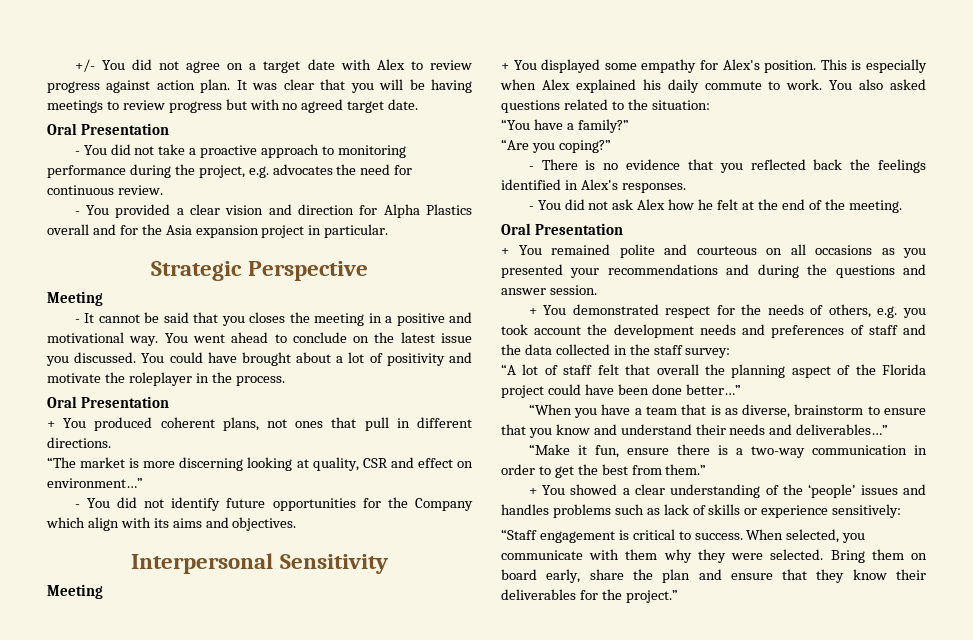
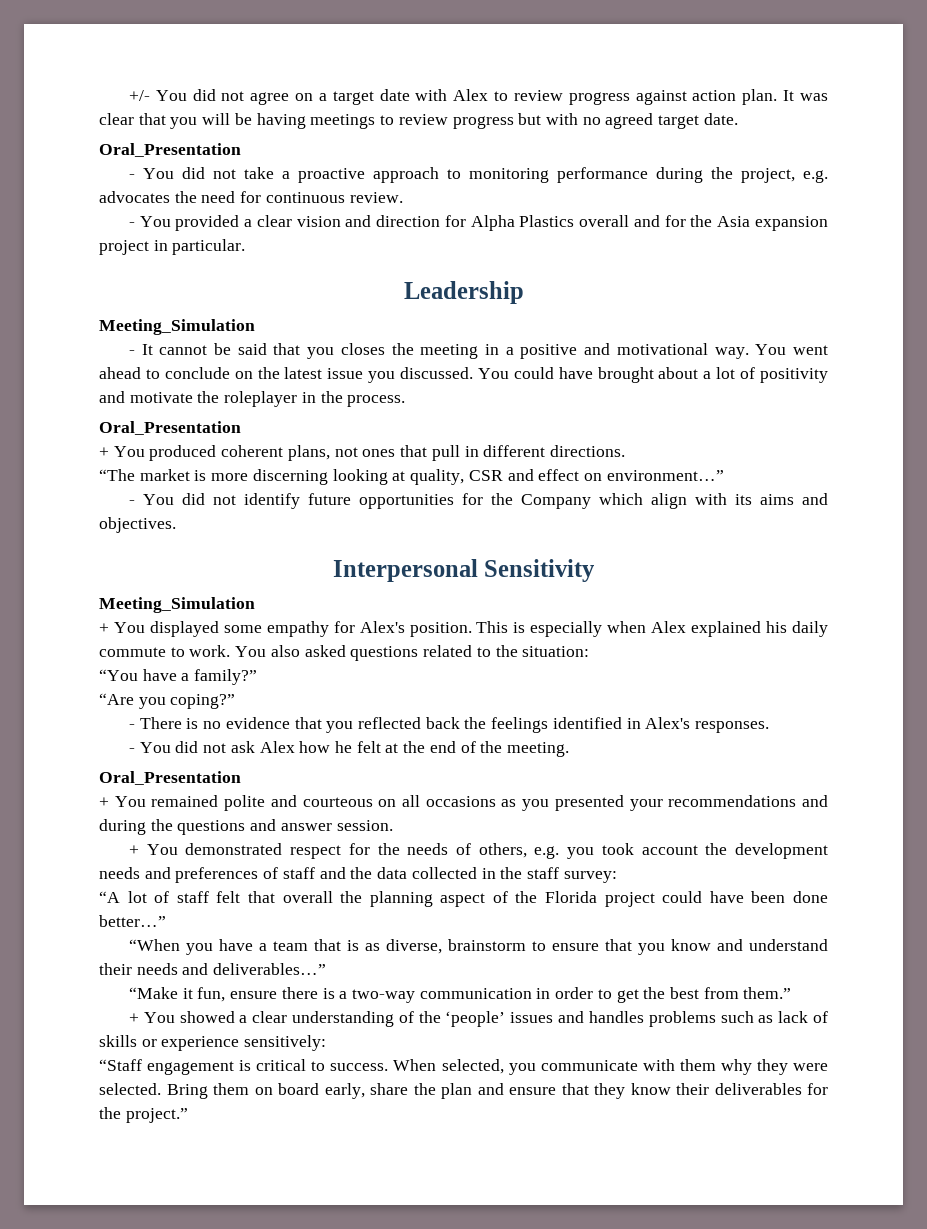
  It was clear that you will be having meetings to review progress but with no agreed target date.
- Oral Presentation
+ Oral_Presentation
- Strategic Perspective
- Meeting
+ Leadership
+ Meeting_Simulation
  You could have brought about a lot of positivity and motivate the roleplayer in the process.
- Oral Presentation
+ Oral_Presentation
  Interpersonal Sensitivity
- Meeting
+ Meeting_Simulation
  - You did not ask Alex how he felt at the end of the meeting.
- Oral Presentation
+ Oral_Presentation

